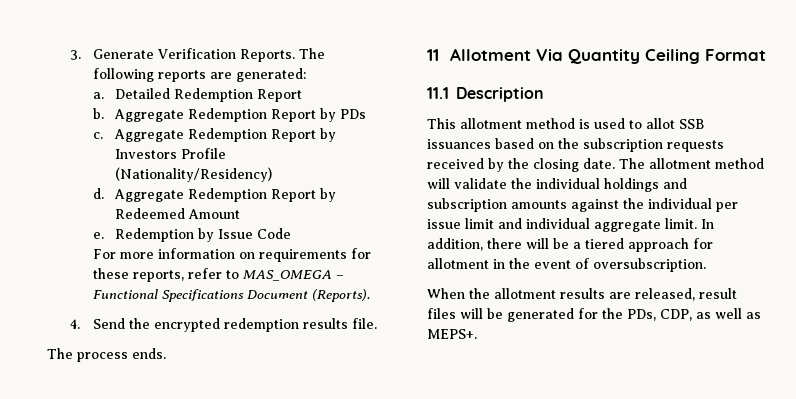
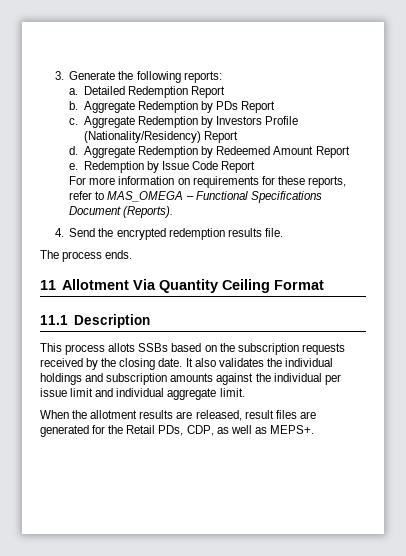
- 3. Generate Verification Reports. The following reports are generated:
+ 3. Generate the following reports:
- Aggregate Redemption Report by PDs
+ Aggregate Redemption by PDs Report
- Aggregate Redemption Report by Investors Profile (Nationality/Residency)
+ Aggregate Redemption by Investors Profile (Nationality/Residency) Report
- Aggregate Redemption Report by Redeemed Amount
+ Aggregate Redemption by Redeemed Amount Report
- Redemption by Issue Code
+ Redemption by Issue Code Report
- This allotment method is used to allot SSB issuances based on the subscription requests received by the closing date.
+ This process allots SSBs based on the subscription requests received by the closing date.
- The allotment method will validate the individual holdings and subscription amounts against the individual per issue limit and individual aggregate limit. In addition, there will be a tiered approach for allotment in the event of oversubscription.
+ It also validates the individual holdings and subscription amounts against the individual per issue limit and individual aggregate limit.
- When the allotment results are released, result files will be generated for the PDs, CDP, as well as MEPS+.
+ When the allotment results are released, result files are generated for the Retail PDs, CDP, as well as MEPS+.

